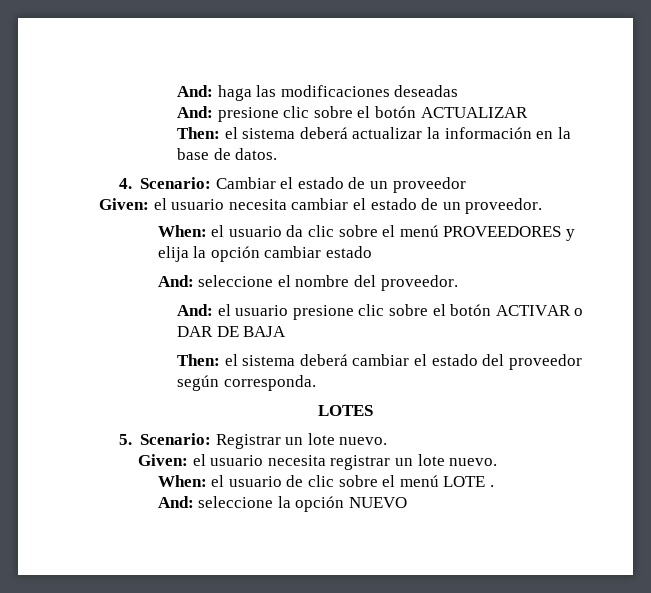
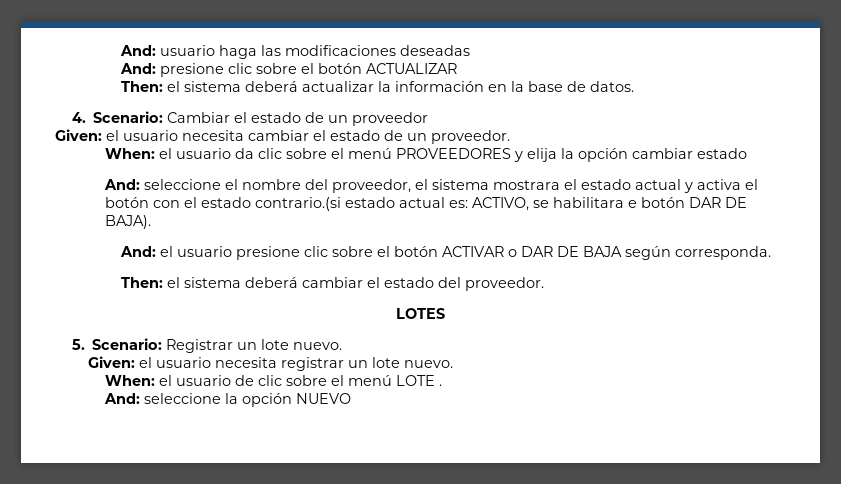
- And: haga las modificaciones deseadas
+ And: usuario haga las modificaciones deseadas
- And: seleccione el nombre del proveedor.
+ And: seleccione el nombre del proveedor, el sistema mostrara el estado actual y activa el botón con el estado contrario.(si estado actual es: ACTIVO, se habilitara e botón DAR DE BAJA).
- And: el usuario presione clic sobre el botón ACTIVAR o DAR DE BAJA
+ And: el usuario presione clic sobre el botón ACTIVAR o DAR DE BAJA según corresponda.
- Then: el sistema deberá cambiar el estado del proveedor según corresponda.
+ Then: el sistema deberá cambiar el estado del proveedor.

